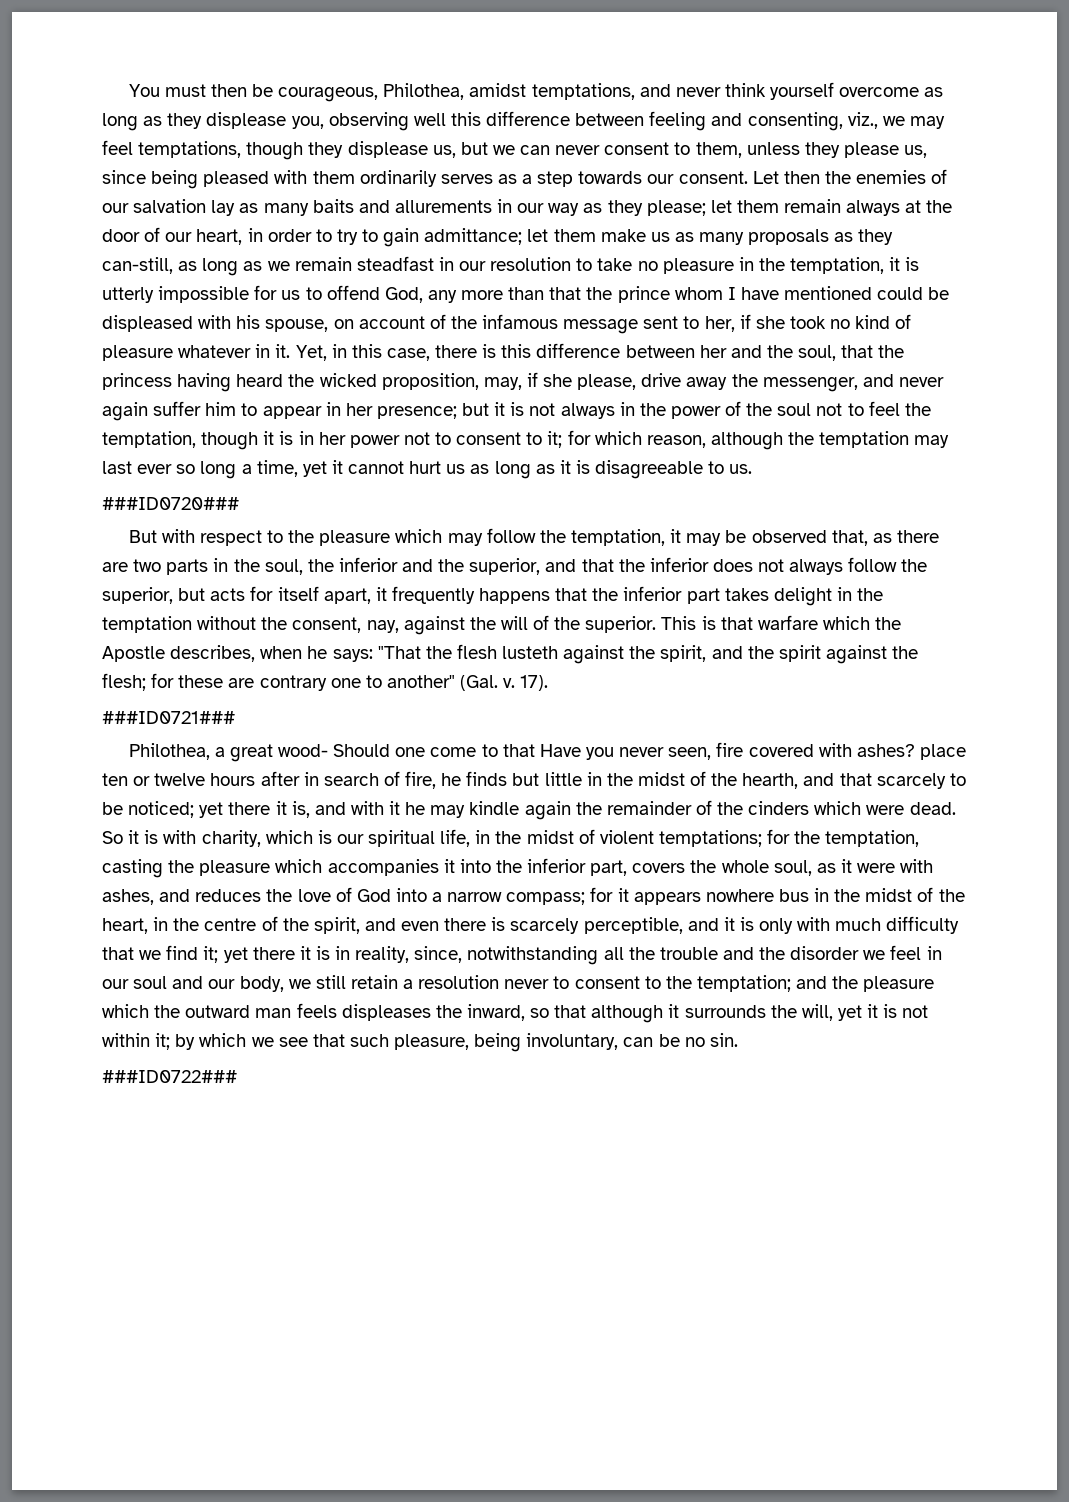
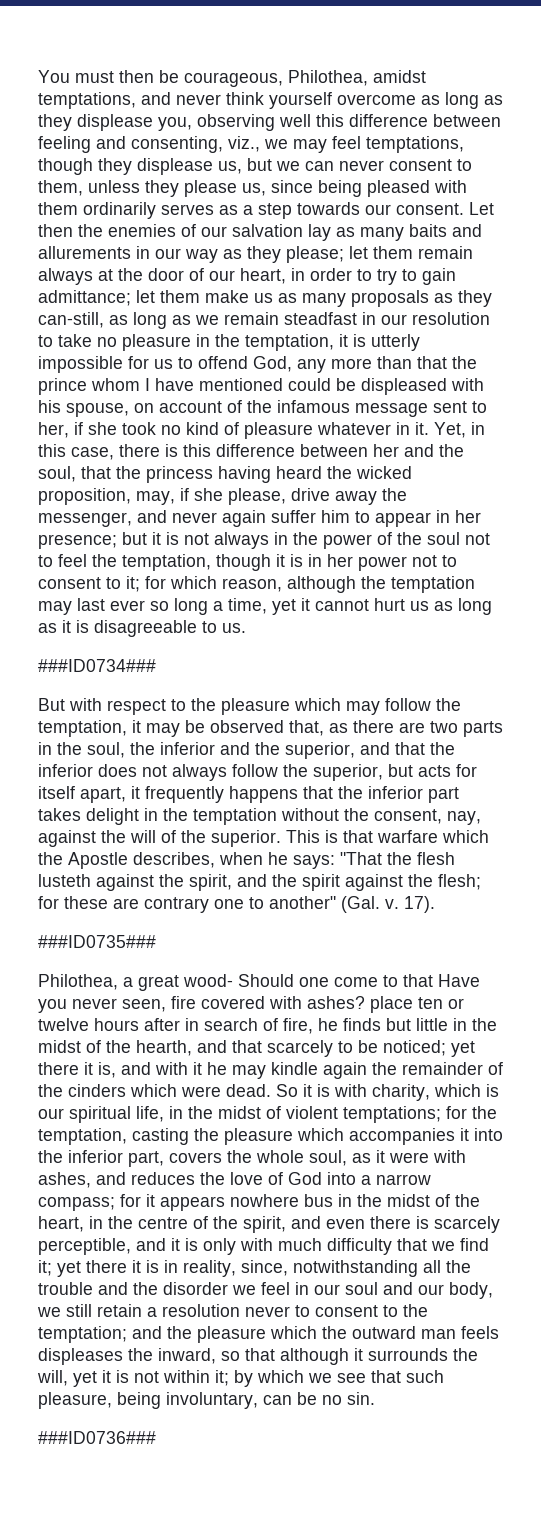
- ###ID0720###
+ ###ID0734###
- ###ID0721###
+ ###ID0735###
- ###ID0722###
+ ###ID0736###

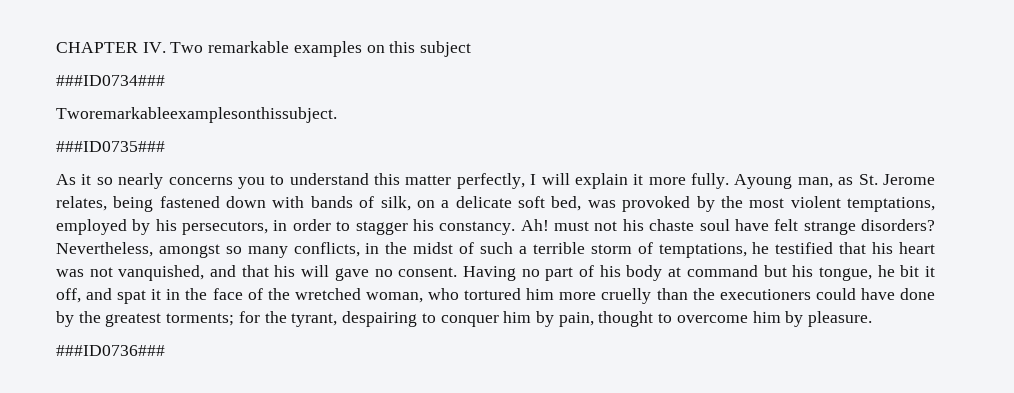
- You must then be courageous, Philothea, amidst temptations, and never think yourself overcome as long as they displease you, observing well this difference between feeling and consenting, viz., we may feel temptations, though they displease us, but we can never consent to them, unless they please us, since being pleased with them ordinarily serves as a step towards our consent. Let then the enemies of our salvation lay as many baits and allurements in our way as they please; let them remain always at the door of our heart, in order to try to gain admittance; let them make us as many proposals as they can-still, as long as we remain steadfast in our resolution to take no pleasure in the temptation, it is utterly impossible for us to offend God, any more than that the prince whom I have mentioned could be displeased with his spouse, on account of the infamous message sent to her, if she took no kind of pleasure whatever in it. Yet, in this case, there is this difference between her and the soul, that the princess having heard the wicked proposition, may, if she please, drive away the messenger, and never again suffer him to appear in her presence; but it is not always in the power of the soul not to feel the temptation, though it is in her power not to consent to it; for which reason, although the temptation may last ever so long a time, yet it cannot hurt us as long as it is disagreeable to us.
+ CHAPTER IV. Two remarkable examples on this subject
  ###ID0734###
- But with respect to the pleasure which may follow the temptation, it may be observed that, as there are two parts in the soul, the inferior and the superior, and that the inferior does not always follow the superior, but acts for itself apart, it frequently happens that the inferior part takes delight in the temptation without the consent, nay, against the will of the superior. This is that warfare which the Apostle describes, when he says: "That the flesh lusteth against the spirit, and the spirit against the flesh; for these are contrary one to another" (Gal. v. 17).
+ Tworemarkableexamplesonthissubject.
  ###ID0735###
- Philothea, a great wood- Should one come to that Have you never seen, fire covered with ashes? place ten or twelve hours after in search of fire, he finds but little in the midst of the hearth, and that scarcely to be noticed; yet there it is, and with it he may kindle again the remainder of the cinders which were dead. So it is with charity, which is our spiritual life, in the midst of violent temptations; for the temptation, casting the pleasure which accompanies it into the inferior part, covers the whole soul, as it were with ashes, and reduces the love of God into a narrow compass; for it appears nowhere bus in the midst of the heart, in the centre of the spirit, and even there is scarcely perceptible, and it is only with much difficulty that we find it; yet there it is in reality, since, notwithstanding all the trouble and the disorder we feel in our soul and our body, we still retain a resolution never to consent to the temptation; and the pleasure which the outward man feels displeases the inward, so that although it surrounds the will, yet it is not within it; by which we see that such pleasure, being involuntary, can be no sin.
+ As it so nearly concerns you to understand this matter perfectly, I will explain it more fully. Ayoung man, as St. Jerome relates, being fastened down with bands of silk, on a delicate soft bed, was provoked by the most violent temptations, employed by his persecutors, in order to stagger his constancy. Ah! must not his chaste soul have felt strange disorders? Nevertheless, amongst so many conflicts, in the midst of such a terrible storm of temptations, he testified that his heart was not vanquished, and that his will gave no consent. Having no part of his body at command but his tongue, he bit it off, and spat it in the face of the wretched woman, who tortured him more cruelly than the executioners could have done by the greatest torments; for the tyrant, despairing to conquer him by pain, thought to overcome him by pleasure.

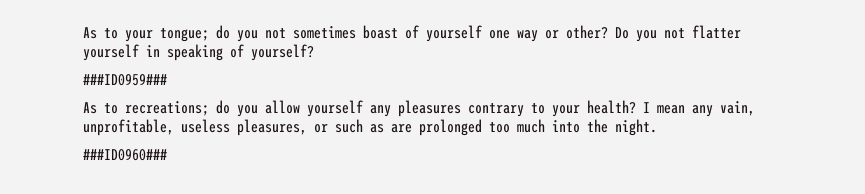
- CHAPTER IV. Two remarkable examples on this subject
- ###ID0734###
- Tworemarkableexamplesonthissubject.
- ###ID0735###
- As it so nearly concerns you to understand this matter perfectly, I will explain it more fully. Ayoung man, as St. Jerome relates, being fastened down with bands of silk, on a delicate soft bed, was provoked by the most violent temptations, employed by his persecutors, in order to stagger his constancy. Ah! must not his chaste soul have felt strange disorders? Nevertheless, amongst so many conflicts, in the midst of such a terrible storm of temptations, he testified that his heart was not vanquished, and that his will gave no consent. Having no part of his body at command but his tongue, he bit it off, and spat it in the face of the wretched woman, who tortured him more cruelly than the executioners could have done by the greatest torments; for the tyrant, despairing to conquer him by pain, thought to overcome him by pleasure.
- ###ID0736###
+ As to your tongue; do you not sometimes boast of yourself one way or other? Do you not flatter yourself in speaking of yourself?
+ ###ID0959###
+ As to recreations; do you allow yourself any pleasures contrary to your health? I mean any vain, unprofitable, useless pleasures, or such as are prolonged too much into the night.
+ ###ID0960###

